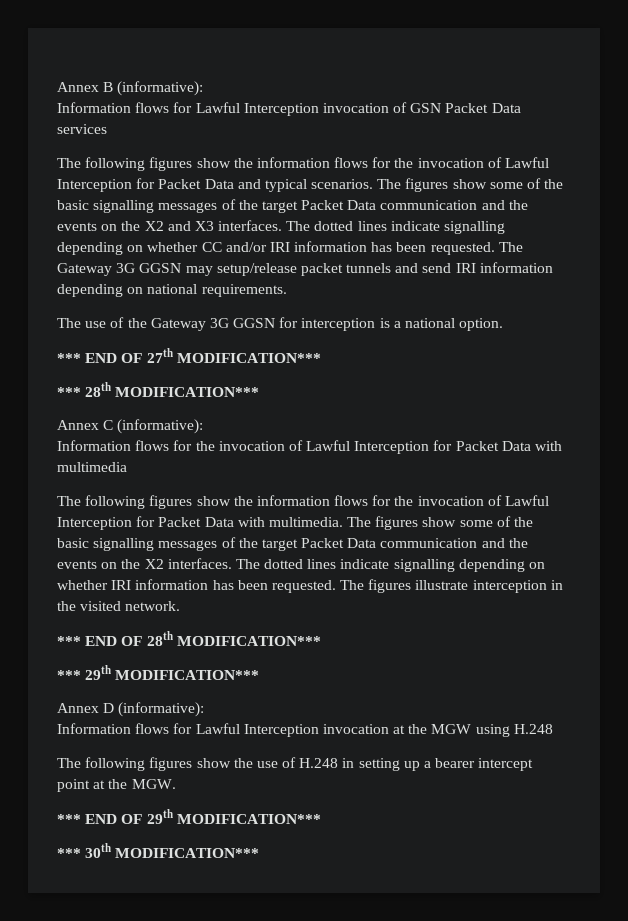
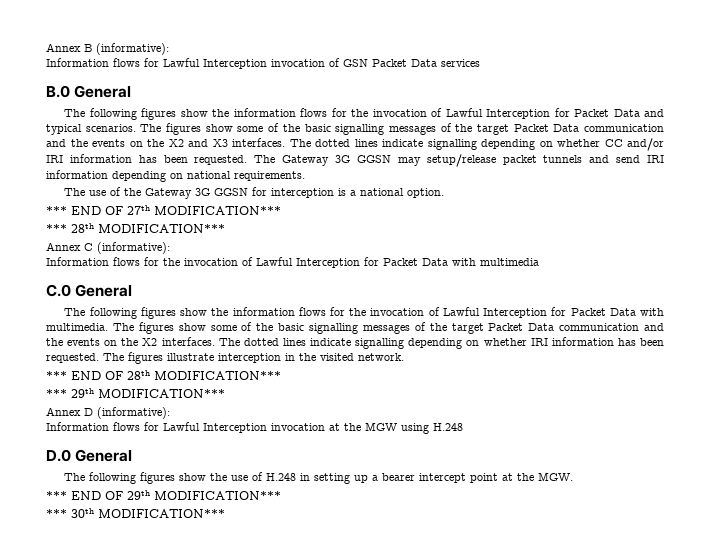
+ B.0 General
+ C.0 General
+ D.0 General

